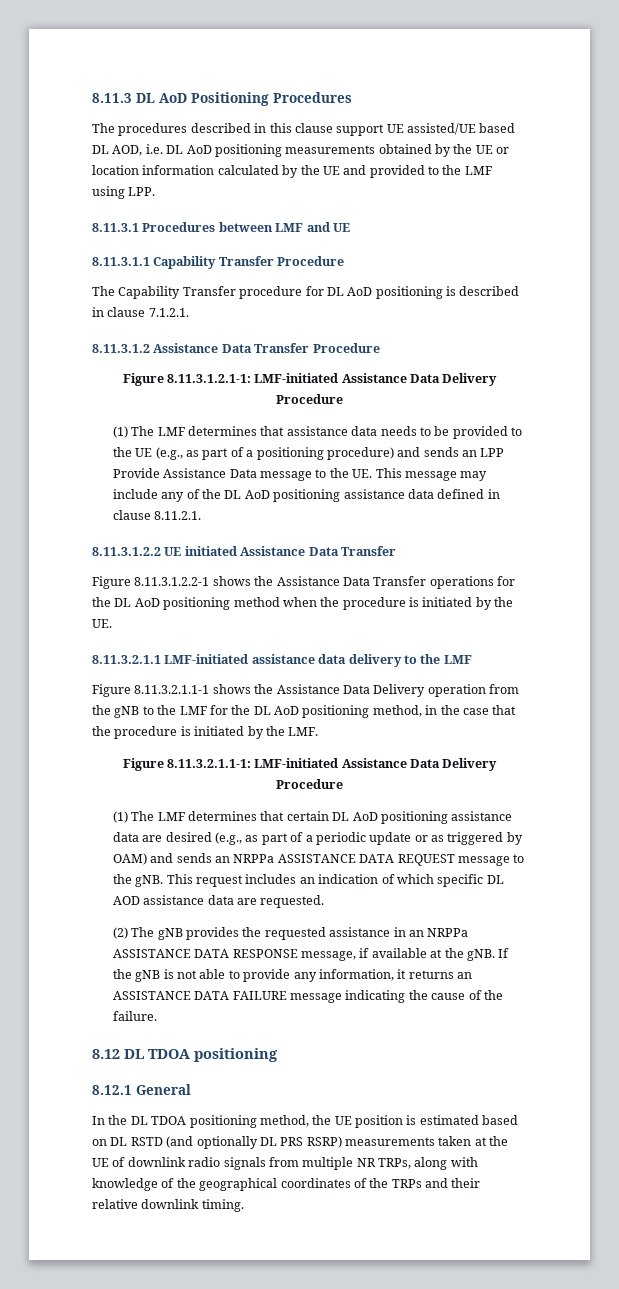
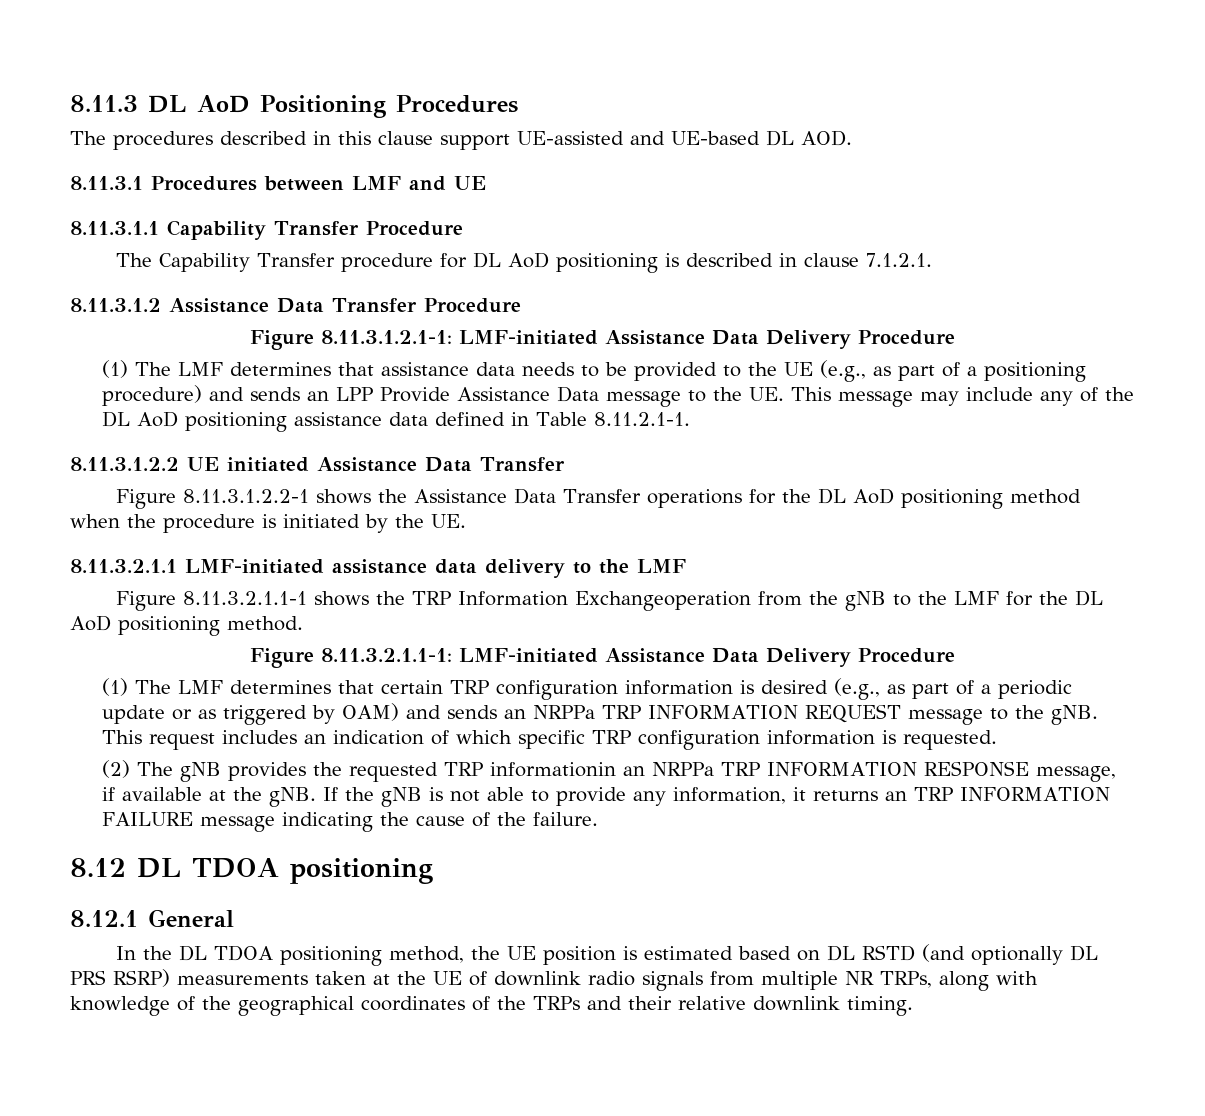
- The procedures described in this clause support UE assisted/UE based DL AOD, i.e. DL AoD positioning measurements obtained by the UE or location information calculated by the UE and provided to the LMF using LPP.
+ The procedures described in this clause support UE-assisted and UE-based DL AOD.
- (1) The LMF determines that assistance data needs to be provided to the UE (e.g., as part of a positioning procedure) and sends an LPP Provide Assistance Data message to the UE. This message may include any of the DL AoD positioning assistance data defined in clause 8.11.2.1.
+ (1) The LMF determines that assistance data needs to be provided to the UE (e.g., as part of a positioning procedure) and sends an LPP Provide Assistance Data message to the UE. This message may include any of the DL AoD positioning assistance data defined in Table 8.11.2.1-1.
- Figure 8.11.3.2.1.1-1 shows the Assistance Data Delivery operation from the gNB to the LMF for the DL AoD positioning method, in the case that the procedure is initiated by the LMF.
+ Figure 8.11.3.2.1.1-1 shows the TRP Information Exchangeoperation from the gNB to the LMF for the DL AoD positioning method.
- (1) The LMF determines that certain DL AoD positioning assistance data are desired (e.g., as part of a periodic update or as triggered by OAM) and sends an NRPPa ASSISTANCE DATA REQUEST message to the gNB.
+ (1) The LMF determines that certain TRP configuration information is desired (e.g., as part of a periodic update or as triggered by OAM) and sends an NRPPa TRP INFORMATION REQUEST message to the gNB.
- This request includes an indication of which specific DL AOD assistance data are requested.
+ This request includes an indication of which specific TRP configuration information is requested.
- (2) The gNB provides the requested assistance in an NRPPa ASSISTANCE DATA RESPONSE message, if available at the gNB.
+ (2) The gNB provides the requested TRP informationin an NRPPa TRP INFORMATION RESPONSE message, if available at the gNB.
- If the gNB is not able to provide any information, it returns an ASSISTANCE DATA FAILURE message indicating the cause of the failure.
+ If the gNB is not able to provide any information, it returns an TRP INFORMATION FAILURE message indicating the cause of the failure.

